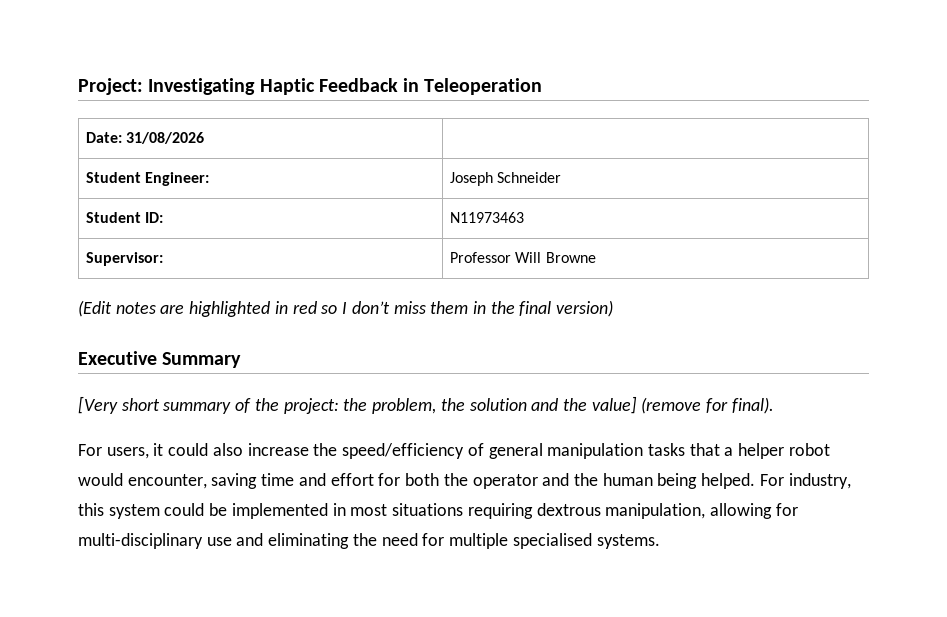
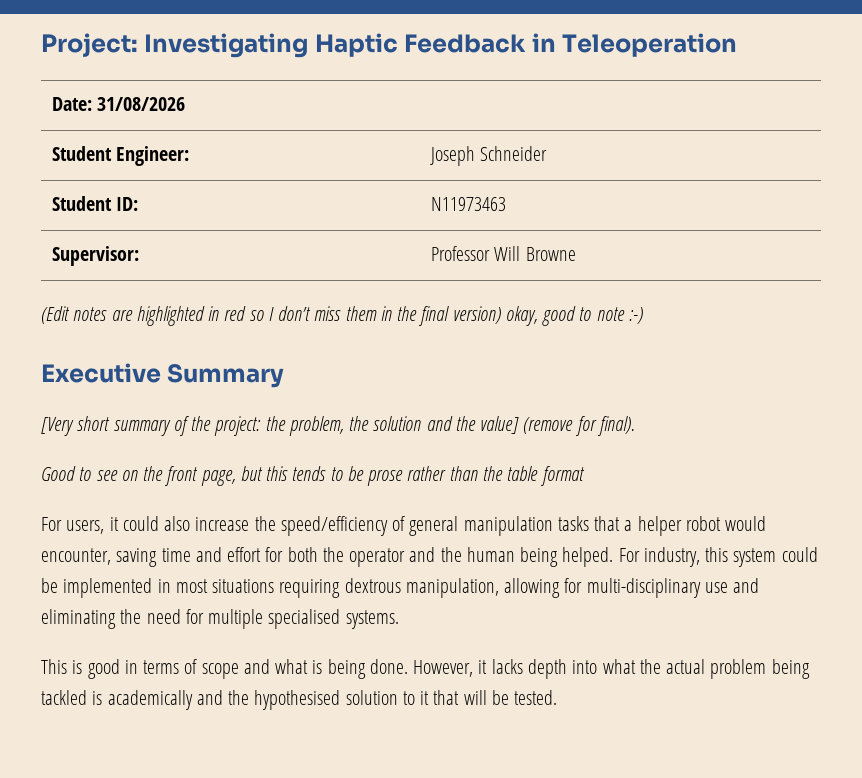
- (Edit notes are highlighted in red so I don’t miss them in the final version)
+ (Edit notes are highlighted in red so I don’t miss them in the final version) okay, good to note :-)
+ Good to see on the front page, but this tends to be prose rather than the table format
+ This is good in terms of scope and what is being done. However, it lacks depth into what the actual problem being tackled is academically and the hypothesised solution to it that will be tested.

